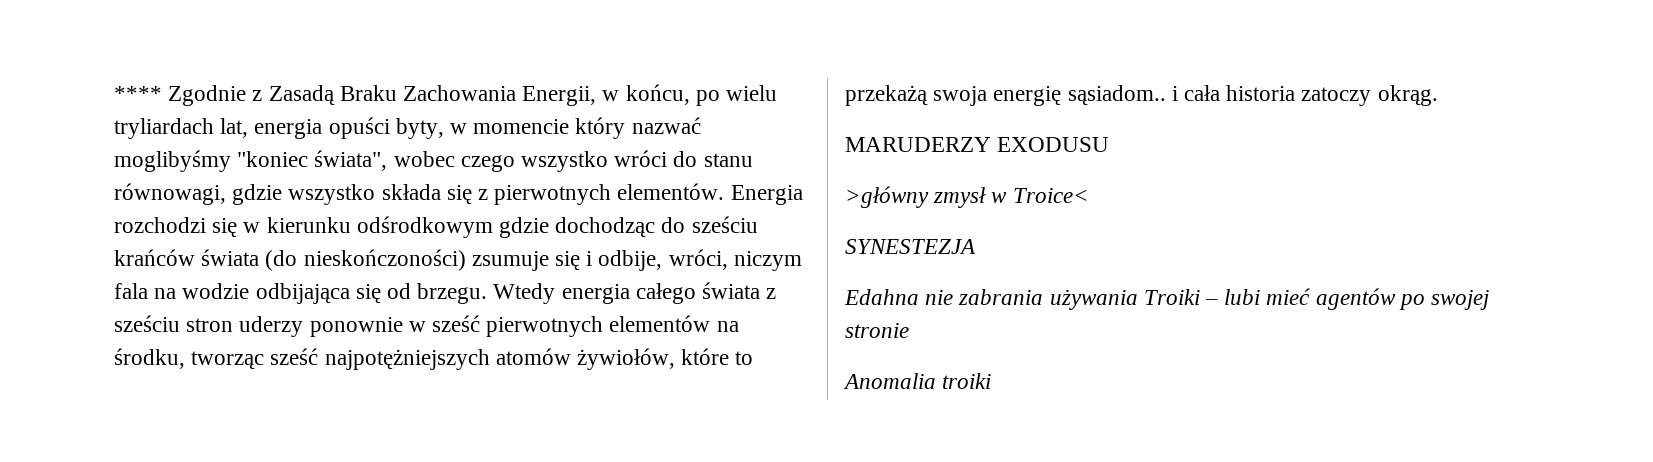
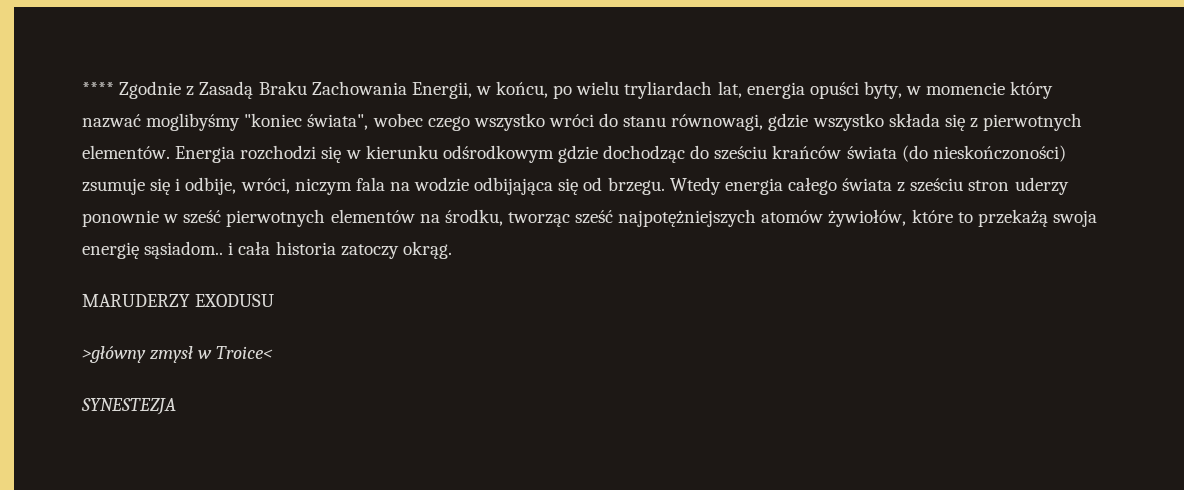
- Edahna nie zabrania używania Troiki – lubi mieć agentów po swojej stronie
- Anomalia troiki

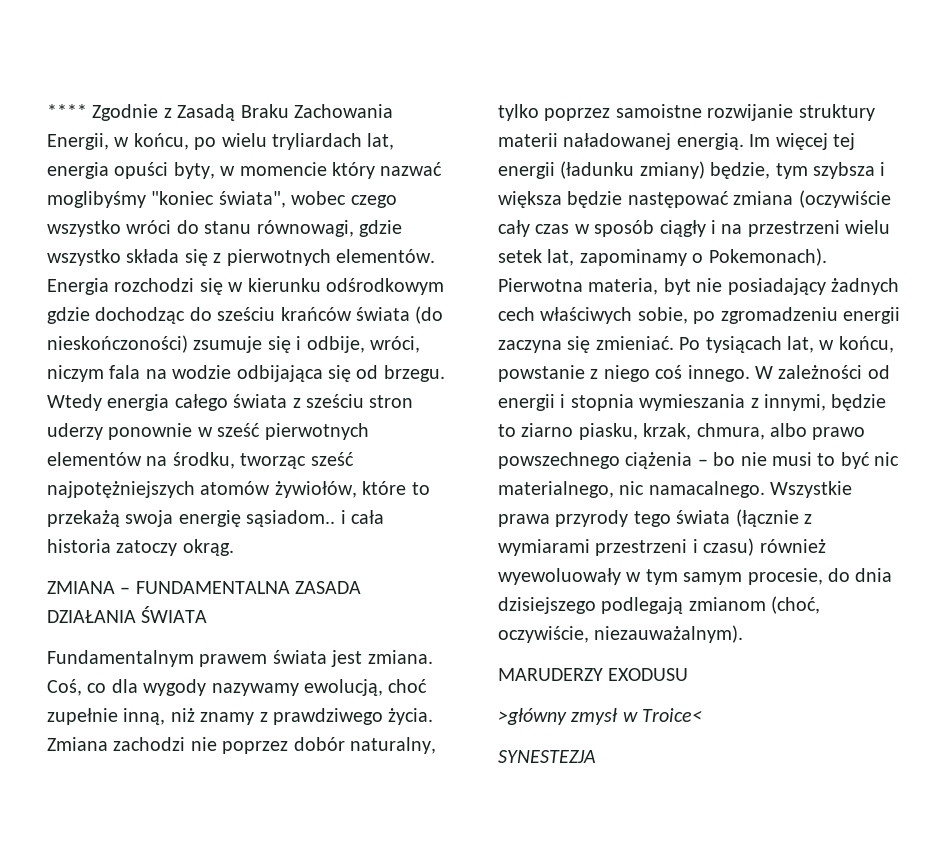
+ ZMIANA – FUNDAMENTALNA ZASADA DZIAŁANIA ŚWIATA
+ Fundamentalnym prawem świata jest zmiana. Coś, co dla wygody nazywamy ewolucją, choć zupełnie inną, niż znamy z prawdziwego życia. Zmiana zachodzi nie poprzez dobór naturalny, tylko poprzez samoistne rozwijanie struktury materii naładowanej energią. Im więcej tej energii (ładunku zmiany) będzie, tym szybsza i większa będzie następować zmiana (oczywiście cały czas w sposób ciągły i na przestrzeni wielu setek lat, zapominamy o Pokemonach). Pierwotna materia, byt nie posiadający żadnych cech właściwych sobie, po zgromadzeniu energii zaczyna się zmieniać. Po tysiącach lat, w końcu, powstanie z niego coś innego. W zależności od energii i stopnia wymieszania z innymi, będzie to ziarno piasku, krzak, chmura, albo prawo powszechnego ciążenia – bo nie musi to być nic materialnego, nic namacalnego. Wszystkie prawa przyrody tego świata (łącznie z wymiarami przestrzeni i czasu) również wyewoluowały w tym samym procesie, do dnia dzisiejszego podlegają zmianom (choć, oczywiście, niezauważalnym).

